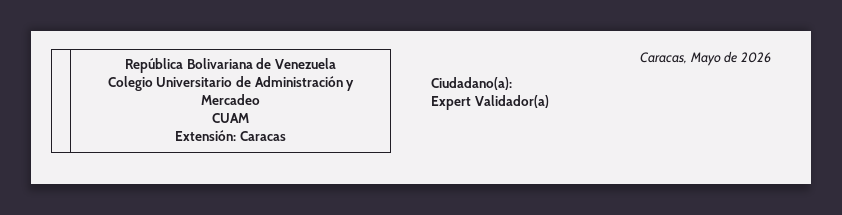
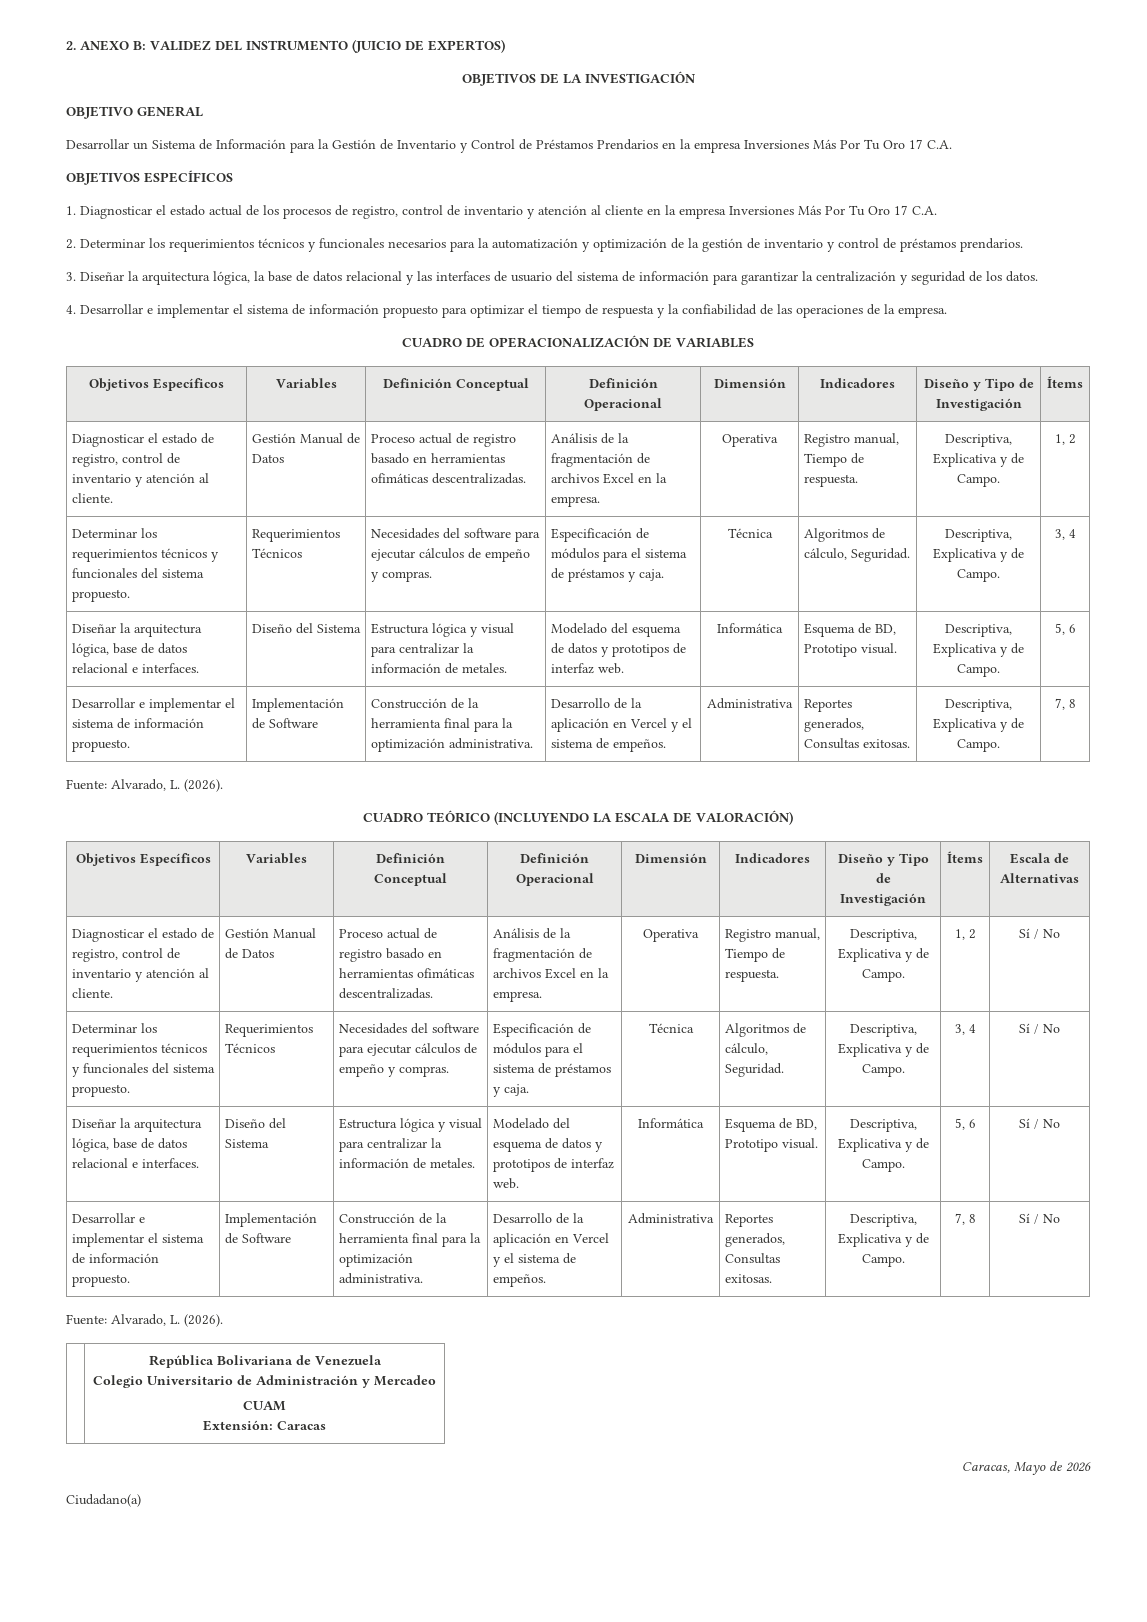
+ 2. ANEXO B: VALIDEZ DEL INSTRUMENTO (JUICIO DE EXPERTOS)
+ OBJETIVOS DE LA INVESTIGACIÓN
+ OBJETIVO GENERAL
+ Desarrollar un Sistema de Información para la Gestión de Inventario y Control de Préstamos Prendarios en la empresa Inversiones Más Por Tu Oro 17 C.A.
+ OBJETIVOS ESPECÍFICOS
+ 1. Diagnosticar el estado actual de los procesos de registro, control de inventario y atención al cliente en la empresa Inversiones Más Por Tu Oro 17 C.A.
+ 2. Determinar los requerimientos técnicos y funcionales necesarios para la automatización y optimización de la gestión de inventario y control de préstamos prendarios.
+ 3. Diseñar la arquitectura lógica, la base de datos relacional y las interfaces de usuario del sistema de información para garantizar la centralización y seguridad de los datos.
+ 4. Desarrollar e implementar el sistema de información propuesto para optimizar el tiempo de respuesta y la confiabilidad de las operaciones de la empresa.
+ CUADRO DE OPERACIONALIZACIÓN DE VARIABLES
+ Objetivos Específicos | Variables | Definición Conceptual | Definición Operacional | Dimensión | Indicadores | Diseño y Tipo de Investigación | Ítems
+ Diagnosticar el estado de registro, control de inventario y atención al cliente. | Gestión Manual de Datos | Proceso actual de registro basado en herramientas ofimáticas descentralizadas. | Análisis de la fragmentación de archivos Excel en la empresa. | Operativa | Registro manual, Tiempo de respuesta. | Descriptiva, Explicativa y de Campo. | 1, 2
+ Determinar los requerimientos técnicos y funcionales del sistema propuesto. | Requerimientos Técnicos | Necesidades del software para ejecutar cálculos de empeño y compras. | Especificación de módulos para el sistema de préstamos y caja. | Técnica | Algoritmos de cálculo, Seguridad. | Descriptiva, Explicativa y de Campo. | 3, 4
+ Diseñar la arquitectura lógica, base de datos relacional e interfaces. | Diseño del Sistema | Estructura lógica y visual para centralizar la información de metales. | Modelado del esquema de datos y prototipos de interfaz web. | Informática | Esquema de BD, Prototipo visual. | Descriptiva, Explicativa y de Campo. | 5, 6
+ Desarrollar e implementar el sistema de información propuesto. | Implementación de Software | Construcción de la herramienta final para la optimización administrativa. | Desarrollo de la aplicación en Vercel y el sistema de empeños. | Administrativa | Reportes generados, Consultas exitosas. | Descriptiva, Explicativa y de Campo. | 7, 8
+ Fuente: Alvarado, L. (2026).
+ CUADRO TEÓRICO (INCLUYENDO LA ESCALA DE VALORACIÓN)
+ Objetivos Específicos | Variables | Definición Conceptual | Definición Operacional | Dimensión | Indicadores | Diseño y Tipo de Investigación | Ítems | Escala de Alternativas
+ Diagnosticar el estado de registro, control de inventario y atención al cliente. | Gestión Manual de Datos | Proceso actual de registro basado en herramientas ofimáticas descentralizadas. | Análisis de la fragmentación de archivos Excel en la empresa. | Operativa | Registro manual, Tiempo de respuesta. | Descriptiva, Explicativa y de Campo. | 1, 2 | Sí / No
+ Determinar los requerimientos técnicos y funcionales del sistema propuesto. | Requerimientos Técnicos | Necesidades del software para ejecutar cálculos de empeño y compras. | Especificación de módulos para el sistema de préstamos y caja. | Técnica | Algoritmos de cálculo, Seguridad. | Descriptiva, Explicativa y de Campo. | 3, 4 | Sí / No
+ Diseñar la arquitectura lógica, base de datos relacional e interfaces. | Diseño del Sistema | Estructura lógica y visual para centralizar la información de metales. | Modelado del esquema de datos y prototipos de interfaz web. | Informática | Esquema de BD, Prototipo visual. | Descriptiva, Explicativa y de Campo. | 5, 6 | Sí / No
+ Desarrollar e implementar el sistema de información propuesto. | Implementación de Software | Construcción de la herramienta final para la optimización administrativa. | Desarrollo de la aplicación en Vercel y el sistema de empeños. | Administrativa | Reportes generados, Consultas exitosas. | Descriptiva, Explicativa y de Campo. | 7, 8 | Sí / No
+ Fuente: Alvarado, L. (2026).
- Ciudadano(a):
- Expert Validador(a)
+ Ciudadano(a)

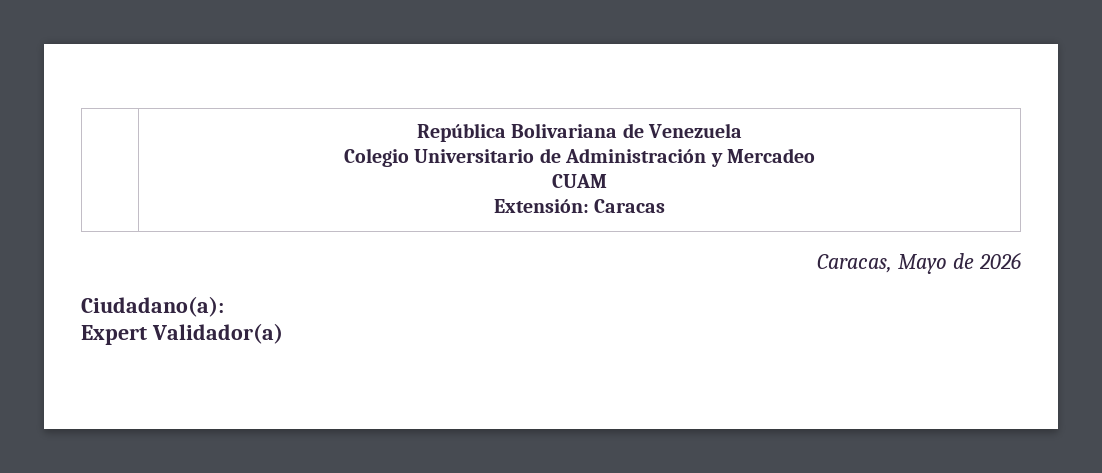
- 2. ANEXO B: VALIDEZ DEL INSTRUMENTO (JUICIO DE EXPERTOS)
- OBJETIVOS DE LA INVESTIGACIÓN
- OBJETIVO GENERAL
- Desarrollar un Sistema de Información para la Gestión de Inventario y Control de Préstamos Prendarios en la empresa Inversiones Más Por Tu Oro 17 C.A.
- OBJETIVOS ESPECÍFICOS
- 1. Diagnosticar el estado actual de los procesos de registro, control de inventario y atención al cliente en la empresa Inversiones Más Por Tu Oro 17 C.A.
- 2. Determinar los requerimientos técnicos y funcionales necesarios para la automatización y optimización de la gestión de inventario y control de préstamos prendarios.
- 3. Diseñar la arquitectura lógica, la base de datos relacional y las interfaces de usuario del sistema de información para garantizar la centralización y seguridad de los datos.
- 4. Desarrollar e implementar el sistema de información propuesto para optimizar el tiempo de respuesta y la confiabilidad de las operaciones de la empresa.
- CUADRO DE OPERACIONALIZACIÓN DE VARIABLES
- Objetivos Específicos | Variables | Definición Conceptual | Definición Operacional | Dimensión | Indicadores | Diseño y Tipo de Investigación | Ítems
- Diagnosticar el estado de registro, control de inventario y atención al cliente. | Gestión Manual de Datos | Proceso actual de registro basado en herramientas ofimáticas descentralizadas. | Análisis de la fragmentación de archivos Excel en la empresa. | Operativa | Registro manual, Tiempo de respuesta. | Descriptiva, Explicativa y de Campo. | 1, 2
- Determinar los requerimientos técnicos y funcionales del sistema propuesto. | Requerimientos Técnicos | Necesidades del software para ejecutar cálculos de empeño y compras. | Especificación de módulos para el sistema de préstamos y caja. | Técnica | Algoritmos de cálculo, Seguridad. | Descriptiva, Explicativa y de Campo. | 3, 4
- Diseñar la arquitectura lógica, base de datos relacional e interfaces. | Diseño del Sistema | Estructura lógica y visual para centralizar la información de metales. | Modelado del esquema de datos y prototipos de interfaz web. | Informática | Esquema de BD, Prototipo visual. | Descriptiva, Explicativa y de Campo. | 5, 6
- Desarrollar e implementar el sistema de información propuesto. | Implementación de Software | Construcción de la herramienta final para la optimización administrativa. | Desarrollo de la aplicación en Vercel y el sistema de empeños. | Administrativa | Reportes generados, Consultas exitosas. | Descriptiva, Explicativa y de Campo. | 7, 8
- Fuente: Alvarado, L. (2026).
- CUADRO TEÓRICO (INCLUYENDO LA ESCALA DE VALORACIÓN)
- Objetivos Específicos | Variables | Definición Conceptual | Definición Operacional | Dimensión | Indicadores | Diseño y Tipo de Investigación | Ítems | Escala de Alternativas
- Diagnosticar el estado de registro, control de inventario y atención al cliente. | Gestión Manual de Datos | Proceso actual de registro basado en herramientas ofimáticas descentralizadas. | Análisis de la fragmentación de archivos Excel en la empresa. | Operativa | Registro manual, Tiempo de respuesta. | Descriptiva, Explicativa y de Campo. | 1, 2 | Sí / No
- Determinar los requerimientos técnicos y funcionales del sistema propuesto. | Requerimientos Técnicos | Necesidades del software para ejecutar cálculos de empeño y compras. | Especificación de módulos para el sistema de préstamos y caja. | Técnica | Algoritmos de cálculo, Seguridad. | Descriptiva, Explicativa y de Campo. | 3, 4 | Sí / No
- Diseñar la arquitectura lógica, base de datos relacional e interfaces. | Diseño del Sistema | Estructura lógica y visual para centralizar la información de metales. | Modelado del esquema de datos y prototipos de interfaz web. | Informática | Esquema de BD, Prototipo visual. | Descriptiva, Explicativa y de Campo. | 5, 6 | Sí / No
- Desarrollar e implementar el sistema de información propuesto. | Implementación de Software | Construcción de la herramienta final para la optimización administrativa. | Desarrollo de la aplicación en Vercel y el sistema de empeños. | Administrativa | Reportes generados, Consultas exitosas. | Descriptiva, Explicativa y de Campo. | 7, 8 | Sí / No
- Fuente: Alvarado, L. (2026).
- Ciudadano(a)
+ Ciudadano(a):
+ Expert Validador(a)

